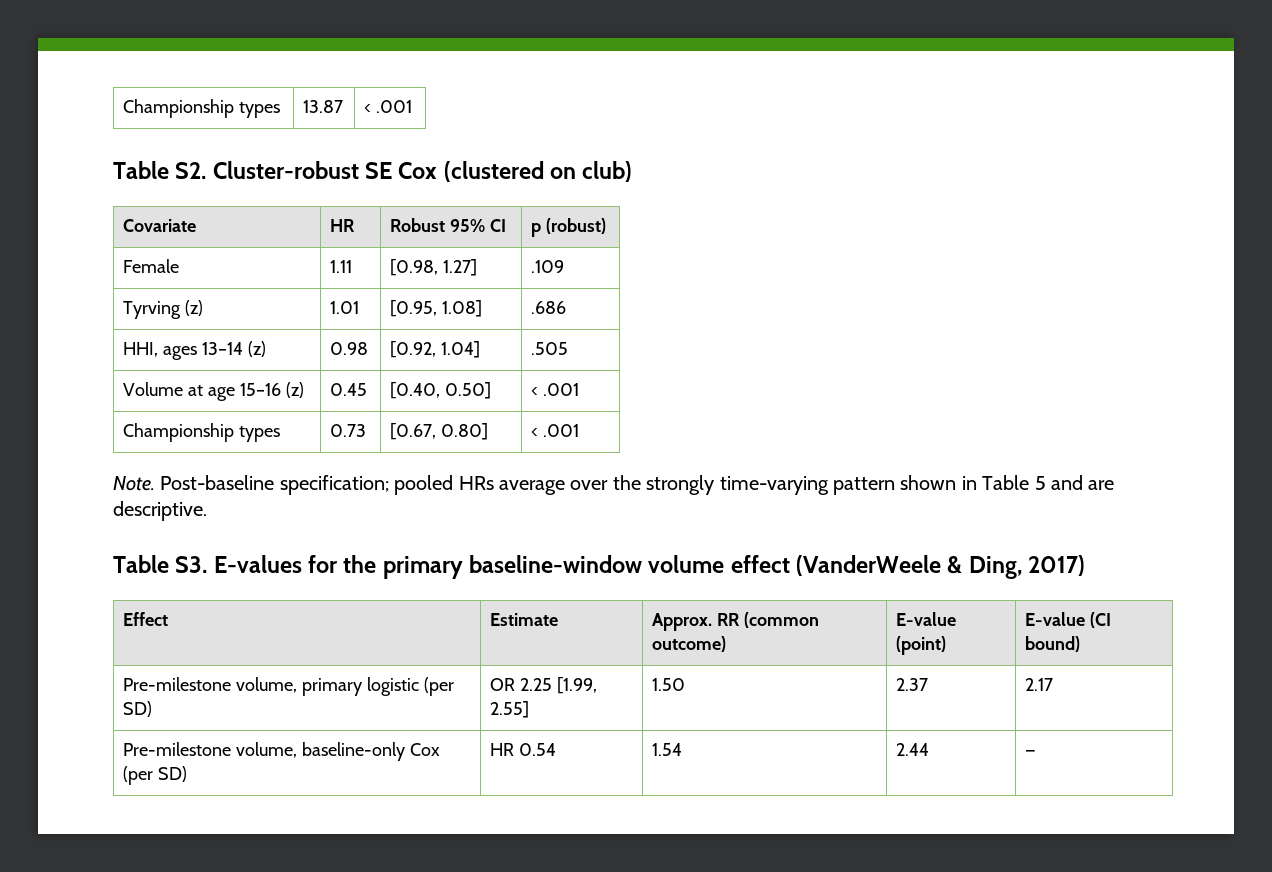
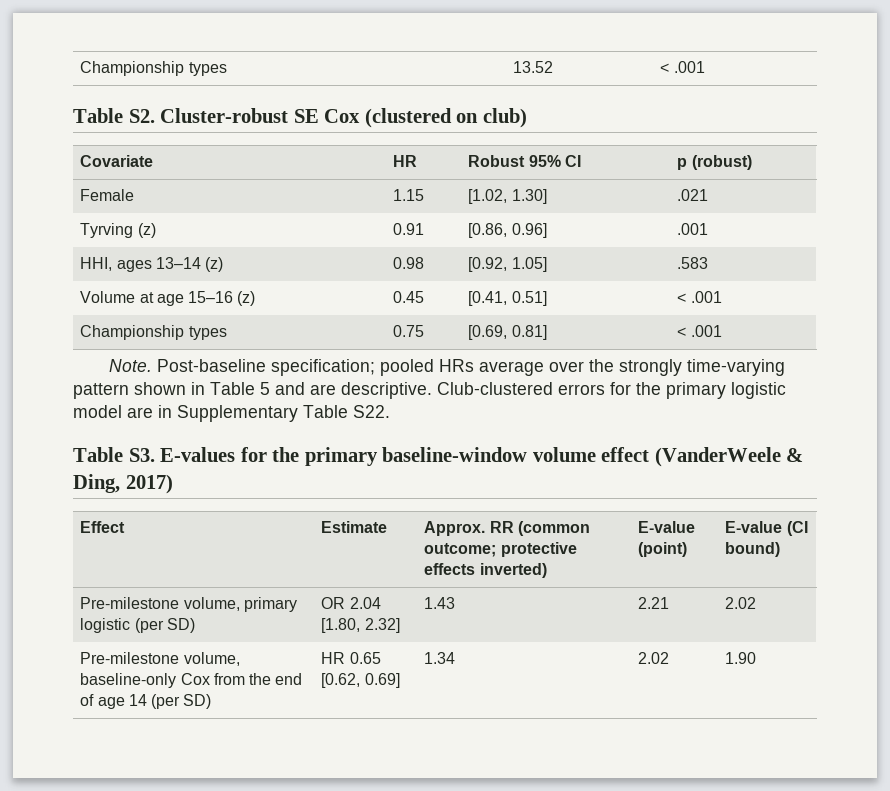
- Championship types | 13.87 | < .001
+ Championship types | 13.52 | < .001
- Female | 1.11 | [0.98, 1.27] | .109
- Tyrving (z) | 1.01 | [0.95, 1.08] | .686
+ Female | 1.15 | [1.02, 1.30] | .021
+ Tyrving (z) | 0.91 | [0.86, 0.96] | .001
- HHI, ages 13–14 (z) | 0.98 | [0.92, 1.04] | .505
+ HHI, ages 13–14 (z) | 0.98 | [0.92, 1.05] | .583
- Volume at age 15–16 (z) | 0.45 | [0.40, 0.50] | < .001
+ Volume at age 15–16 (z) | 0.45 | [0.41, 0.51] | < .001
- Championship types | 0.73 | [0.67, 0.80] | < .001
+ Championship types | 0.75 | [0.69, 0.81] | < .001
+ Club-clustered errors for the primary logistic model are in Supplementary Table S22.
- Effect | Estimate | Approx. RR (common outcome) | E-value (point) | E-value (CI bound)
+ Effect | Estimate | Approx. RR (common outcome; protective effects inverted) | E-value (point) | E-value (CI bound)
- Pre-milestone volume, primary logistic (per SD) | OR 2.25 [1.99, 2.55] | 1.50 | 2.37 | 2.17
- Pre-milestone volume, baseline-only Cox (per SD) | HR 0.54 | 1.54 | 2.44 | —
+ Pre-milestone volume, primary logistic (per SD) | OR 2.04 [1.80, 2.32] | 1.43 | 2.21 | 2.02
+ Pre-milestone volume, baseline-only Cox from the end of age 14 (per SD) | HR 0.65 [0.62, 0.69] | 1.34 | 2.02 | 1.90

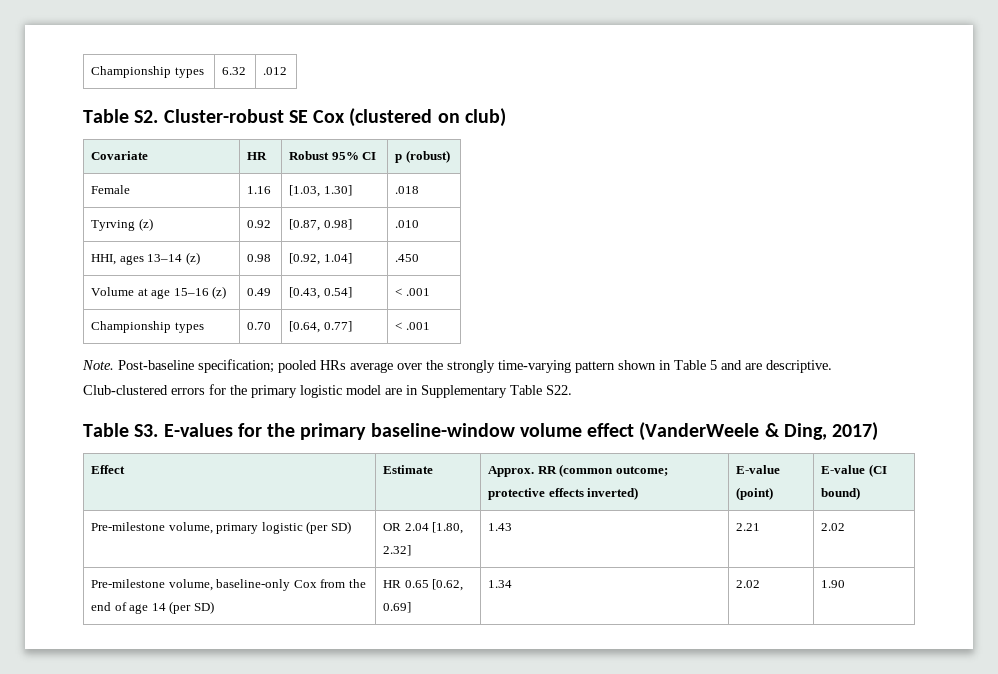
- Championship types | 13.52 | < .001
+ Championship types | 6.32 | .012
- Female | 1.15 | [1.02, 1.30] | .021
+ Female | 1.16 | [1.03, 1.30] | .018
- Tyrving (z) | 0.91 | [0.86, 0.96] | .001
+ Tyrving (z) | 0.92 | [0.87, 0.98] | .010
- HHI, ages 13–14 (z) | 0.98 | [0.92, 1.05] | .583
+ HHI, ages 13–14 (z) | 0.98 | [0.92, 1.04] | .450
- Volume at age 15–16 (z) | 0.45 | [0.41, 0.51] | < .001
+ Volume at age 15–16 (z) | 0.49 | [0.43, 0.54] | < .001
- Championship types | 0.75 | [0.69, 0.81] | < .001
+ Championship types | 0.70 | [0.64, 0.77] | < .001

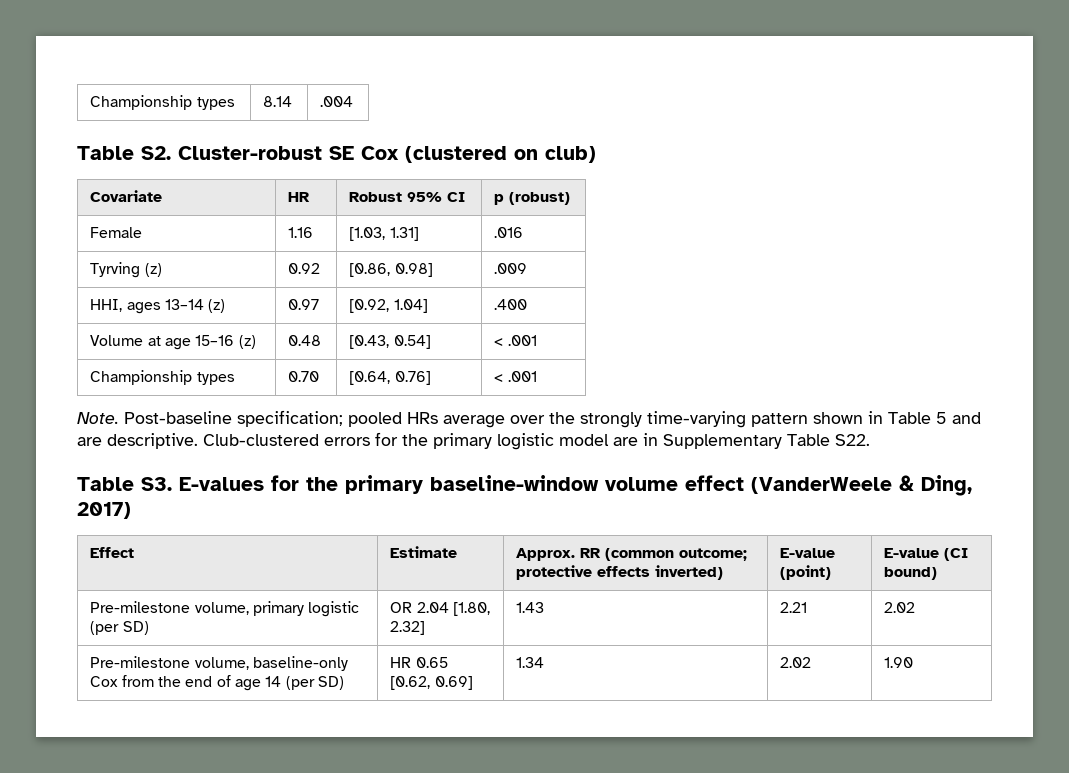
- Championship types | 6.32 | .012
+ Championship types | 8.14 | .004
- Female | 1.16 | [1.03, 1.30] | .018
+ Female | 1.16 | [1.03, 1.31] | .016
- Tyrving (z) | 0.92 | [0.87, 0.98] | .010
+ Tyrving (z) | 0.92 | [0.86, 0.98] | .009
- HHI, ages 13–14 (z) | 0.98 | [0.92, 1.04] | .450
+ HHI, ages 13–14 (z) | 0.97 | [0.92, 1.04] | .400
- Volume at age 15–16 (z) | 0.49 | [0.43, 0.54] | < .001
+ Volume at age 15–16 (z) | 0.48 | [0.43, 0.54] | < .001
- Championship types | 0.70 | [0.64, 0.77] | < .001
+ Championship types | 0.70 | [0.64, 0.76] | < .001

